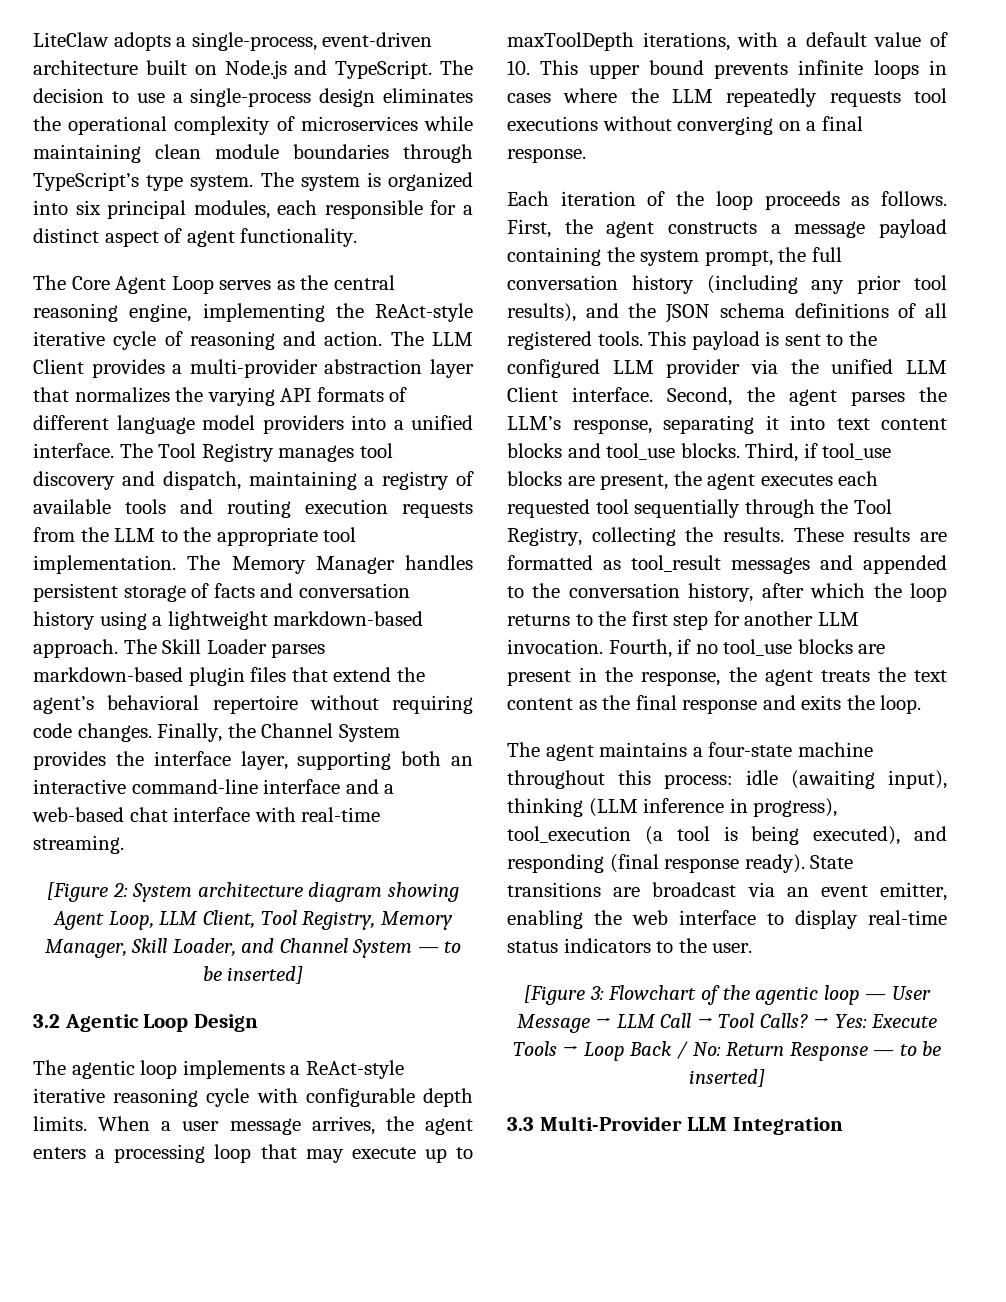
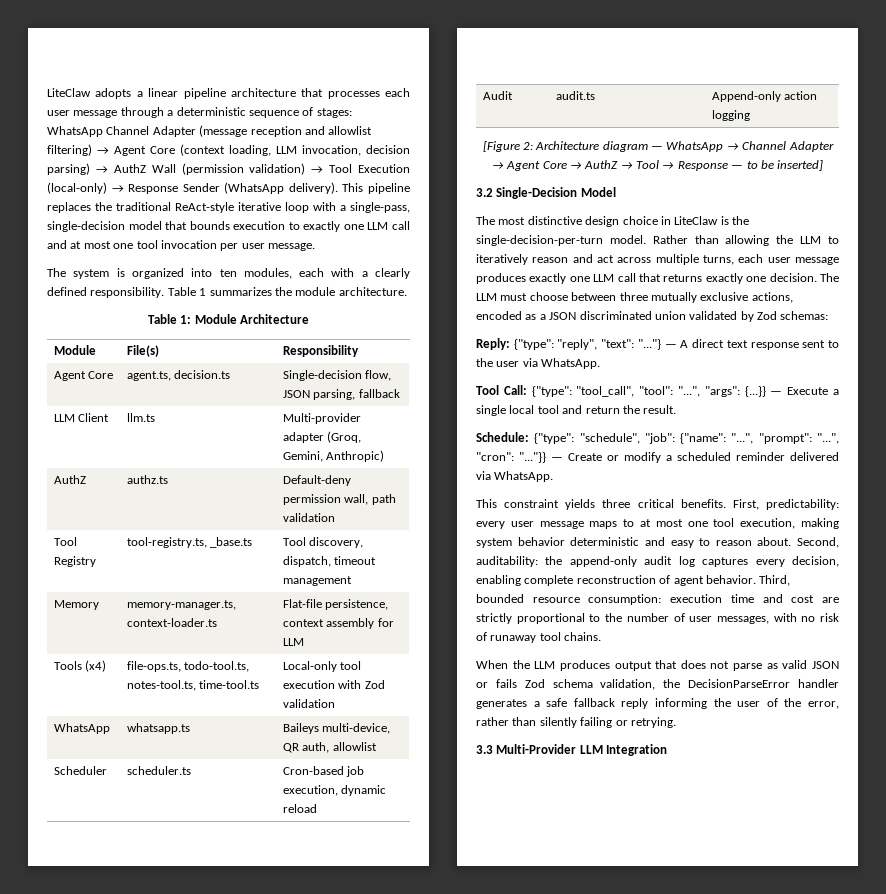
- LiteClaw adopts a single-process, event-driven architecture built on Node.js and TypeScript. The decision to use a single-process design eliminates the operational complexity of microservices while maintaining clean module boundaries through TypeScript’s type system. The system is organized into six principal modules, each responsible for a distinct aspect of agent functionality.
- The Core Agent Loop serves as the central reasoning engine, implementing the ReAct-style iterative cycle of reasoning and action. The LLM Client provides a multi-provider abstraction layer that normalizes the varying API formats of different language model providers into a unified interface. The Tool Registry manages tool discovery and dispatch, maintaining a registry of available tools and routing execution requests from the LLM to the appropriate tool implementation. The Memory Manager handles persistent storage of facts and conversation history using a lightweight markdown-based approach. The Skill Loader parses markdown-based plugin files that extend the agent’s behavioral repertoire without requiring code changes. Finally, the Channel System provides the interface layer, supporting both an interactive command-line interface and a web-based chat interface with real-time streaming.
- [Figure 2: System architecture diagram showing Agent Loop, LLM Client, Tool Registry, Memory Manager, Skill Loader, and Channel System — to be inserted]
+ LiteClaw adopts a linear pipeline architecture that processes each user message through a deterministic sequence of stages: WhatsApp Channel Adapter (message reception and allowlist filtering) → Agent Core (context loading, LLM invocation, decision parsing) → AuthZ Wall (permission validation) → Tool Execution (local-only) → Response Sender (WhatsApp delivery). This pipeline replaces the traditional ReAct-style iterative loop with a single-pass, single-decision model that bounds execution to exactly one LLM call and at most one tool invocation per user message.
+ The system is organized into ten modules, each with a clearly defined responsibility. Table 1 summarizes the module architecture.
+ Table 1: Module Architecture
+ Module | File(s) | Responsibility
+ Agent Core | agent.ts, decision.ts | Single-decision flow, JSON parsing, fallback
+ LLM Client | llm.ts | Multi-provider adapter (Groq, Gemini, Anthropic)
+ AuthZ | authz.ts | Default-deny permission wall, path validation
+ Tool Registry | tool-registry.ts, _base.ts | Tool discovery, dispatch, timeout management
+ Memory | memory-manager.ts, context-loader.ts | Flat-file persistence, context assembly for LLM
+ Tools (x4) | file-ops.ts, todo-tool.ts, notes-tool.ts, time-tool.ts | Local-only tool execution with Zod validation
+ WhatsApp | whatsapp.ts | Baileys multi-device, QR auth, allowlist
+ Scheduler | scheduler.ts | Cron-based job execution, dynamic reload
+ Audit | audit.ts | Append-only action logging
+ [Figure 2: Architecture diagram — WhatsApp → Channel Adapter → Agent Core → AuthZ → Tool → Response — to be inserted]
- 3.2 Agentic Loop Design
- The agentic loop implements a ReAct-style iterative reasoning cycle with configurable depth limits. When a user message arrives, the agent enters a processing loop that may execute up to maxToolDepth iterations, with a default value of 10. This upper bound prevents infinite loops in cases where the LLM repeatedly requests tool executions without converging on a final response.
- Each iteration of the loop proceeds as follows. First, the agent constructs a message payload containing the system prompt, the full conversation history (including any prior tool results), and the JSON schema definitions of all registered tools. This payload is sent to the configured LLM provider via the unified LLM Client interface. Second, the agent parses the LLM’s response, separating it into text content blocks and tool_use blocks. Third, if tool_use blocks are present, the agent executes each requested tool sequentially through the Tool Registry, collecting the results. These results are formatted as tool_result messages and appended to the conversation history, after which the loop returns to the first step for another LLM invocation. Fourth, if no tool_use blocks are present in the response, the agent treats the text content as the final response and exits the loop.
- The agent maintains a four-state machine throughout this process: idle (awaiting input), thinking (LLM inference in progress), tool_execution (a tool is being executed), and responding (final response ready). State transitions are broadcast via an event emitter, enabling the web interface to display real-time status indicators to the user.
- [Figure 3: Flowchart of the agentic loop — User Message → LLM Call → Tool Calls? → Yes: Execute Tools → Loop Back / No: Return Response — to be inserted]
+ 3.2 Single-Decision Model
+ The most distinctive design choice in LiteClaw is the single-decision-per-turn model. Rather than allowing the LLM to iteratively reason and act across multiple turns, each user message produces exactly one LLM call that returns exactly one decision. The LLM must choose between three mutually exclusive actions, encoded as a JSON discriminated union validated by Zod schemas:
+ Reply: {"type": "reply", "text": "..."} — A direct text response sent to the user via WhatsApp.
+ Tool Call: {"type": "tool_call", "tool": "...", "args": {...}} — Execute a single local tool and return the result.
+ Schedule: {"type": "schedule", "job": {"name": "...", "prompt": "...", "cron": "..."}} — Create or modify a scheduled reminder delivered via WhatsApp.
+ This constraint yields three critical benefits. First, predictability: every user message maps to at most one tool execution, making system behavior deterministic and easy to reason about. Second, auditability: the append-only audit log captures every decision, enabling complete reconstruction of agent behavior. Third, bounded resource consumption: execution time and cost are strictly proportional to the number of user messages, with no risk of runaway tool chains.
+ When the LLM produces output that does not parse as valid JSON or fails Zod schema validation, the DecisionParseError handler generates a safe fallback reply informing the user of the error, rather than silently failing or retrying.

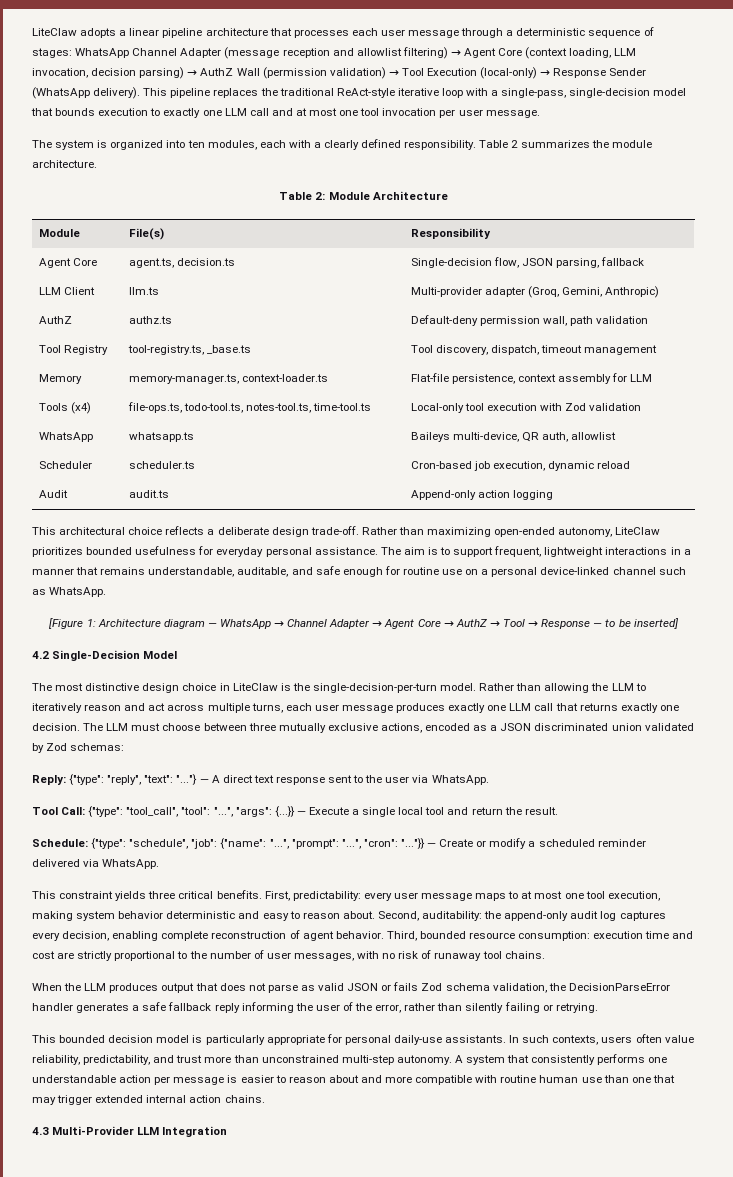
- Table 1 summarizes the module architecture.
+ Table 2 summarizes the module architecture.
- Table 1: Module Architecture
+ Table 2: Module Architecture
+ This architectural choice reflects a deliberate design trade-off. Rather than maximizing open-ended autonomy, LiteClaw prioritizes bounded usefulness for everyday personal assistance. The aim is to support frequent, lightweight interactions in a manner that remains understandable, auditable, and safe enough for routine use on a personal device-linked channel such as WhatsApp.
- [Figure 2: Architecture diagram — WhatsApp → Channel Adapter → Agent Core → AuthZ → Tool → Response — to be inserted]
+ [Figure 1: Architecture diagram — WhatsApp → Channel Adapter → Agent Core → AuthZ → Tool → Response — to be inserted]
- 3.2 Single-Decision Model
+ 4.2 Single-Decision Model
- 3.3 Multi-Provider LLM Integration
+ This bounded decision model is particularly appropriate for personal daily-use assistants. In such contexts, users often value reliability, predictability, and trust more than unconstrained multi-step autonomy. A system that consistently performs one understandable action per message is easier to reason about and more compatible with routine human use than one that may trigger extended internal action chains.
+ 4.3 Multi-Provider LLM Integration

